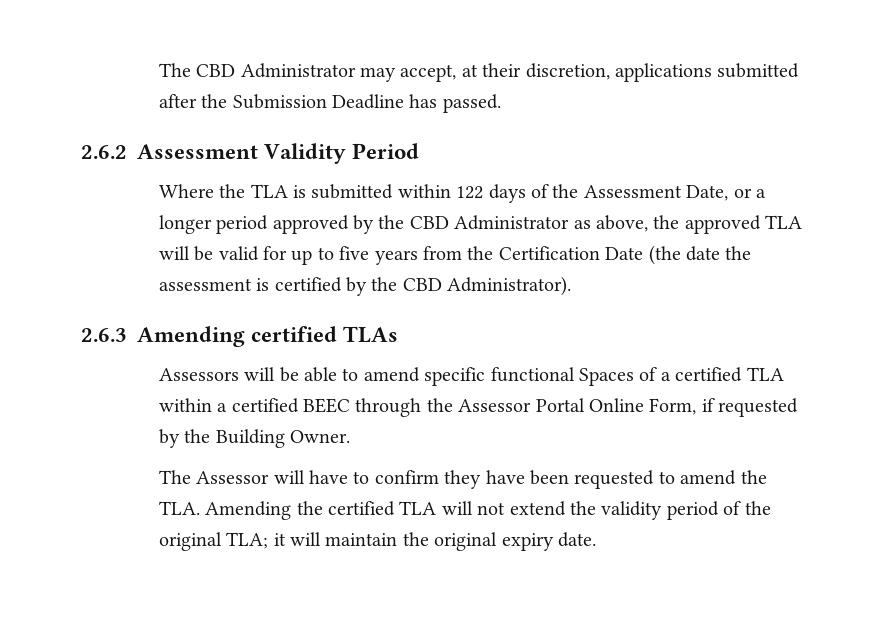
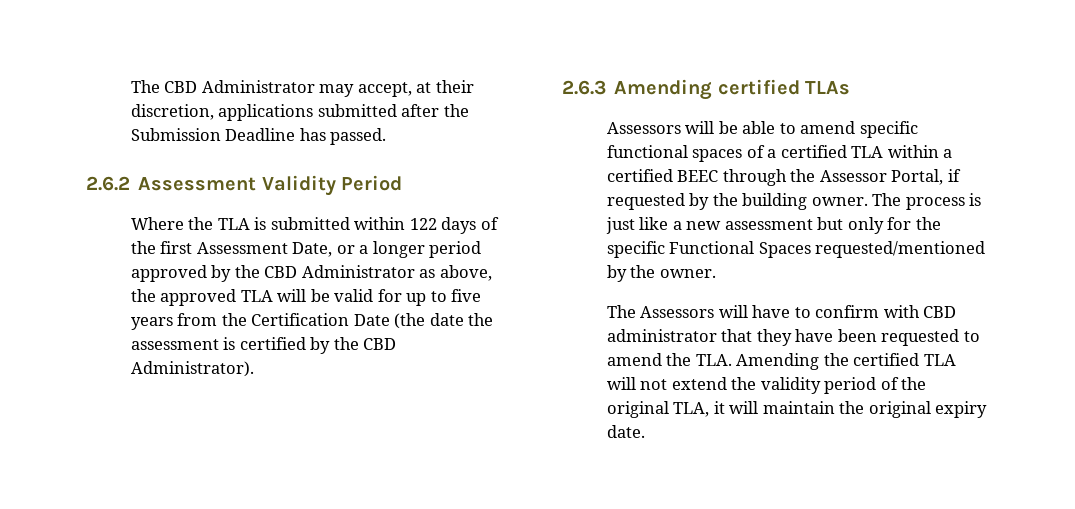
- Where the TLA is submitted within 122 days of the Assessment Date, or a longer period approved by the CBD Administrator as above, the approved TLA will be valid for up to five years from the Certification Date (the date the assessment is certified by the CBD Administrator).
+ Where the TLA is submitted within 122 days of the first Assessment Date, or a longer period approved by the CBD Administrator as above, the approved TLA will be valid for up to five years from the Certification Date (the date the assessment is certified by the CBD Administrator).
- Assessors will be able to amend specific functional Spaces of a certified TLA within a certified BEEC through the Assessor Portal Online Form, if requested by the Building Owner.
- The Assessor will have to confirm they have been requested to amend the TLA. Amending the certified TLA will not extend the validity period of the original TLA; it will maintain the original expiry date.
+ Assessors will be able to amend specific functional spaces of a certified TLA within a certified BEEC through the Assessor Portal, if requested by the building owner. The process is just like a new assessment but only for the specific Functional Spaces requested/mentioned by the owner.
+ The Assessors will have to confirm with CBD administrator that they have been requested to amend the TLA. Amending the certified TLA will not extend the validity period of the original TLA, it will maintain the original expiry date.

